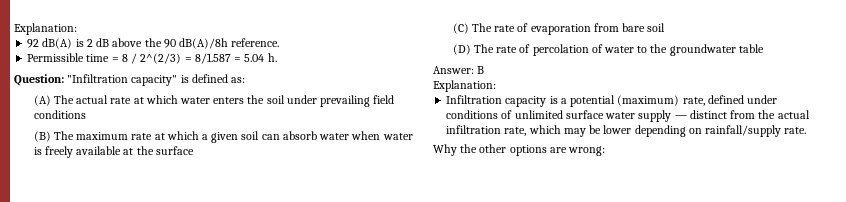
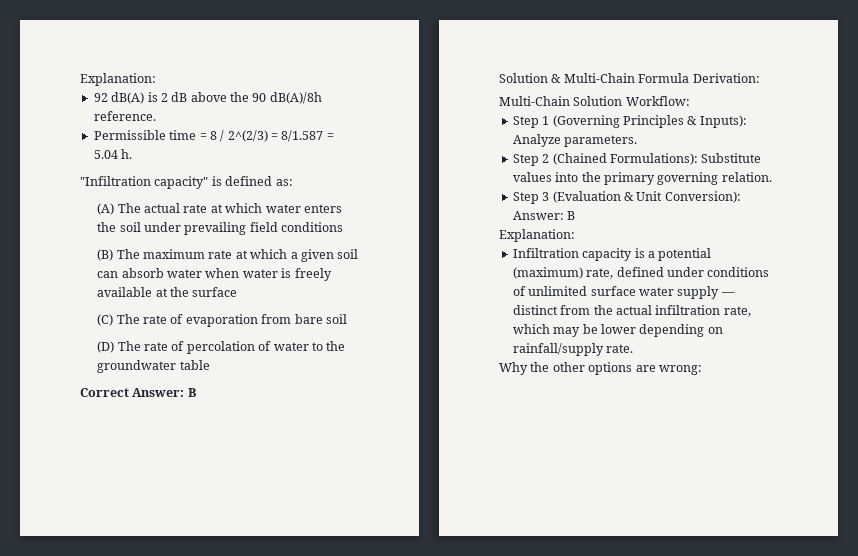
- Question: "Infiltration capacity" is defined as:
+ "Infiltration capacity" is defined as:
- Answer: B
+ Correct Answer: B
+ Solution & Multi-Chain Formula Derivation:
+ Multi-Chain Solution Workflow:
+ Step 1 (Governing Principles & Inputs): Analyze parameters.
+ Step 2 (Chained Formulations): Substitute values into the primary governing relation.
+ Step 3 (Evaluation & Unit Conversion): Answer: B

